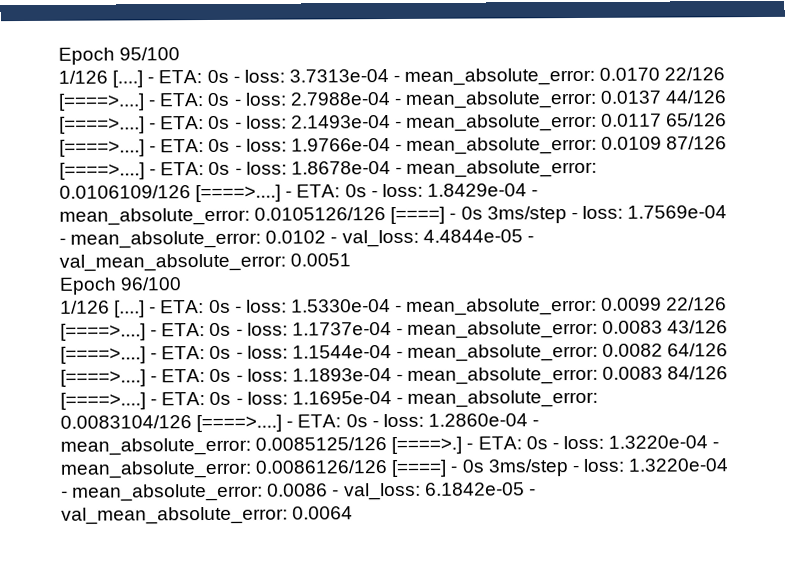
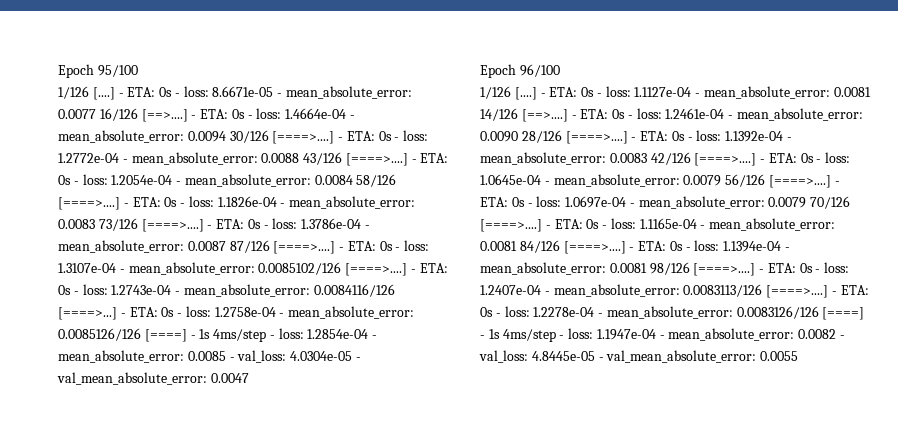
- - ETA: 0s - loss: 3.7313e-04 - mean_absolute_error: 0.0170 22/126 [====>....] - ETA: 0s - loss: 2.7988e-04 - mean_absolute_error: 0.0137 44/126 [====>....] - ETA: 0s - loss: 2.1493e-04 - mean_absolute_error: 0.0117 65/126 [====>....] - ETA: 0s - loss: 1.9766e-04 - mean_absolute_error: 0.0109 87/126 [====>....]
+ - ETA: 0s - loss: 8.6671e-05 - mean_absolute_error: 0.0077 16/126 [==>....] - ETA: 0s - loss: 1.4664e-04 - mean_absolute_error: 0.0094 30/126 [====>....] - ETA: 0s - loss: 1.2772e-04 - mean_absolute_error: 0.0088 43/126 [====>....] - ETA: 0s - loss: 1.2054e-04 - mean_absolute_error: 0.0084 58/126 [====>....] - ETA: 0s - loss: 1.1826e-04 - mean_absolute_error: 0.0083 73/126 [====>....] - ETA: 0s - loss: 1.3786e-04 - mean_absolute_error: 0.0087 87/126 [====>....]
- - ETA: 0s - loss: 1.8678e-04 - mean_absolute_error: 0.0106109/126 [====>....] - ETA: 0s - loss: 1.8429e-04 - mean_absolute_error: 0.0105126/126 [====] - 0s 3ms/step - loss: 1.7569e-04 - mean_absolute_error: 0.0102 - val_loss: 4.4844e-05 - val_mean_absolute_error: 0.0051
+ - ETA: 0s - loss: 1.3107e-04 - mean_absolute_error: 0.0085102/126 [====>....] - ETA: 0s - loss: 1.2743e-04 - mean_absolute_error: 0.0084116/126 [====>...] - ETA: 0s - loss: 1.2758e-04 - mean_absolute_error: 0.0085126/126 [====] - 1s 4ms/step - loss: 1.2854e-04 - mean_absolute_error: 0.0085 - val_loss: 4.0304e-05 - val_mean_absolute_error: 0.0047
- - ETA: 0s - loss: 1.5330e-04 - mean_absolute_error: 0.0099 22/126 [====>....] - ETA: 0s - loss: 1.1737e-04 - mean_absolute_error: 0.0083 43/126 [====>....] - ETA: 0s - loss: 1.1544e-04 - mean_absolute_error: 0.0082 64/126 [====>....] - ETA: 0s - loss: 1.1893e-04 - mean_absolute_error: 0.0083 84/126 [====>....]
+ - ETA: 0s - loss: 1.1127e-04 - mean_absolute_error: 0.0081 14/126 [==>....] - ETA: 0s - loss: 1.2461e-04 - mean_absolute_error: 0.0090 28/126 [====>....] - ETA: 0s - loss: 1.1392e-04 - mean_absolute_error: 0.0083 42/126 [====>....] - ETA: 0s - loss: 1.0645e-04 - mean_absolute_error: 0.0079 56/126 [====>....] - ETA: 0s - loss: 1.0697e-04 - mean_absolute_error: 0.0079 70/126 [====>....] - ETA: 0s - loss: 1.1165e-04 - mean_absolute_error: 0.0081 84/126 [====>....]
- - ETA: 0s - loss: 1.1695e-04 - mean_absolute_error: 0.0083104/126 [====>....] - ETA: 0s - loss: 1.2860e-04 - mean_absolute_error: 0.0085125/126 [====>.] - ETA: 0s - loss: 1.3220e-04 - mean_absolute_error: 0.0086126/126 [====] - 0s 3ms/step - loss: 1.3220e-04 - mean_absolute_error: 0.0086 - val_loss: 6.1842e-05 - val_mean_absolute_error: 0.0064
+ - ETA: 0s - loss: 1.1394e-04 - mean_absolute_error: 0.0081 98/126 [====>....] - ETA: 0s - loss: 1.2407e-04 - mean_absolute_error: 0.0083113/126 [====>....] - ETA: 0s - loss: 1.2278e-04 - mean_absolute_error: 0.0083126/126 [====] - 1s 4ms/step - loss: 1.1947e-04 - mean_absolute_error: 0.0082 - val_loss: 4.8445e-05 - val_mean_absolute_error: 0.0055

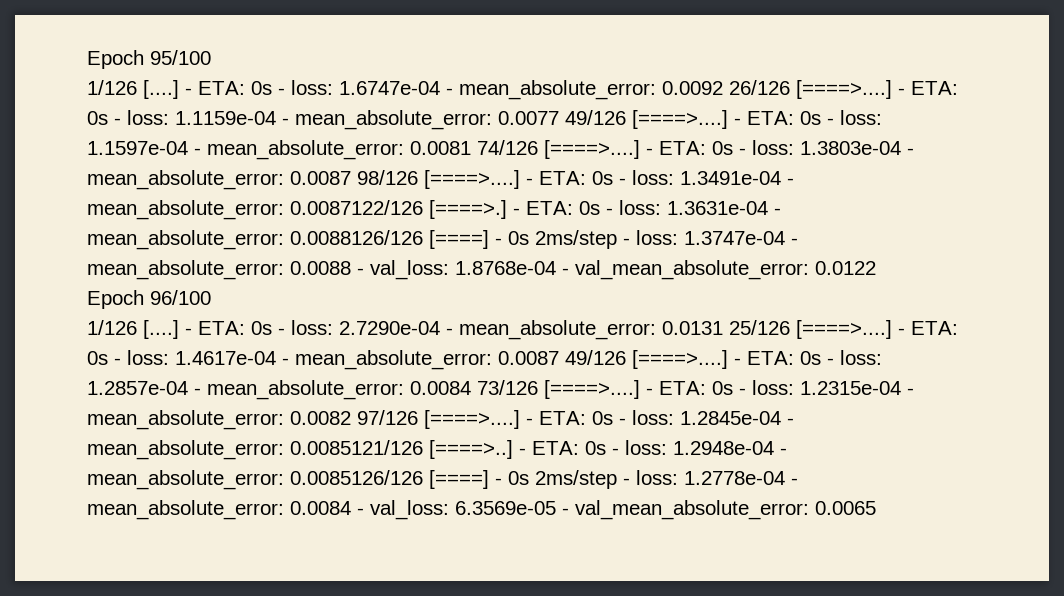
- - ETA: 0s - loss: 8.6671e-05 - mean_absolute_error: 0.0077 16/126 [==>....] - ETA: 0s - loss: 1.4664e-04 - mean_absolute_error: 0.0094 30/126 [====>....] - ETA: 0s - loss: 1.2772e-04 - mean_absolute_error: 0.0088 43/126 [====>....] - ETA: 0s - loss: 1.2054e-04 - mean_absolute_error: 0.0084 58/126 [====>....] - ETA: 0s - loss: 1.1826e-04 - mean_absolute_error: 0.0083 73/126 [====>....] - ETA: 0s - loss: 1.3786e-04 - mean_absolute_error: 0.0087 87/126 [====>....] - ETA: 0s - loss: 1.3107e-04 - mean_absolute_error: 0.0085102/126 [====>....] - ETA: 0s - loss: 1.2743e-04 - mean_absolute_error: 0.0084116/126 [====>...] - ETA: 0s - loss: 1.2758e-04 - mean_absolute_error: 0.0085126/126 [====] - 1s 4ms/step - loss: 1.2854e-04 - mean_absolute_error: 0.0085 - val_loss: 4.0304e-05 - val_mean_absolute_error: 0.0047
+ - ETA: 0s - loss: 1.6747e-04 - mean_absolute_error: 0.0092 26/126 [====>....] - ETA: 0s - loss: 1.1159e-04 - mean_absolute_error: 0.0077 49/126 [====>....] - ETA: 0s - loss: 1.1597e-04 - mean_absolute_error: 0.0081 74/126 [====>....] - ETA: 0s - loss: 1.3803e-04 - mean_absolute_error: 0.0087 98/126 [====>....] - ETA: 0s - loss: 1.3491e-04 - mean_absolute_error: 0.0087122/126 [====>.] - ETA: 0s - loss: 1.3631e-04 - mean_absolute_error: 0.0088126/126 [====] - 0s 2ms/step - loss: 1.3747e-04 - mean_absolute_error: 0.0088 - val_loss: 1.8768e-04 - val_mean_absolute_error: 0.0122
- - ETA: 0s - loss: 1.1127e-04 - mean_absolute_error: 0.0081 14/126 [==>....] - ETA: 0s - loss: 1.2461e-04 - mean_absolute_error: 0.0090 28/126 [====>....] - ETA: 0s - loss: 1.1392e-04 - mean_absolute_error: 0.0083 42/126 [====>....] - ETA: 0s - loss: 1.0645e-04 - mean_absolute_error: 0.0079 56/126 [====>....] - ETA: 0s - loss: 1.0697e-04 - mean_absolute_error: 0.0079 70/126 [====>....] - ETA: 0s - loss: 1.1165e-04 - mean_absolute_error: 0.0081 84/126 [====>....] - ETA: 0s - loss: 1.1394e-04 - mean_absolute_error: 0.0081 98/126 [====>....] - ETA: 0s - loss: 1.2407e-04 - mean_absolute_error: 0.0083113/126 [====>....] - ETA: 0s - loss: 1.2278e-04 - mean_absolute_error: 0.0083126/126 [====] - 1s 4ms/step - loss: 1.1947e-04 - mean_absolute_error: 0.0082 - val_loss: 4.8445e-05 - val_mean_absolute_error: 0.0055
+ - ETA: 0s - loss: 2.7290e-04 - mean_absolute_error: 0.0131 25/126 [====>....] - ETA: 0s - loss: 1.4617e-04 - mean_absolute_error: 0.0087 49/126 [====>....] - ETA: 0s - loss: 1.2857e-04 - mean_absolute_error: 0.0084 73/126 [====>....] - ETA: 0s - loss: 1.2315e-04 - mean_absolute_error: 0.0082 97/126 [====>....] - ETA: 0s - loss: 1.2845e-04 - mean_absolute_error: 0.0085121/126 [====>..] - ETA: 0s - loss: 1.2948e-04 - mean_absolute_error: 0.0085126/126 [====] - 0s 2ms/step - loss: 1.2778e-04 - mean_absolute_error: 0.0084 - val_loss: 6.3569e-05 - val_mean_absolute_error: 0.0065

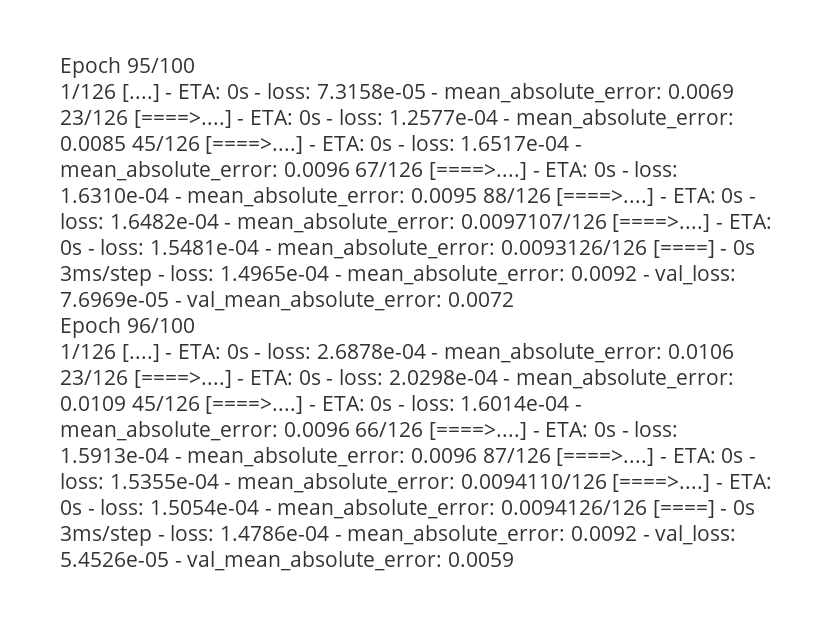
- - ETA: 0s - loss: 1.6747e-04 - mean_absolute_error: 0.0092 26/126 [====>....] - ETA: 0s - loss: 1.1159e-04 - mean_absolute_error: 0.0077 49/126 [====>....] - ETA: 0s - loss: 1.1597e-04 - mean_absolute_error: 0.0081 74/126 [====>....] - ETA: 0s - loss: 1.3803e-04 - mean_absolute_error: 0.0087 98/126 [====>....] - ETA: 0s - loss: 1.3491e-04 - mean_absolute_error: 0.0087122/126 [====>.] - ETA: 0s - loss: 1.3631e-04 - mean_absolute_error: 0.0088126/126 [====] - 0s 2ms/step - loss: 1.3747e-04 - mean_absolute_error: 0.0088 - val_loss: 1.8768e-04 - val_mean_absolute_error: 0.0122
+ - ETA: 0s - loss: 7.3158e-05 - mean_absolute_error: 0.0069 23/126 [====>....] - ETA: 0s - loss: 1.2577e-04 - mean_absolute_error: 0.0085 45/126 [====>....] - ETA: 0s - loss: 1.6517e-04 - mean_absolute_error: 0.0096 67/126 [====>....] - ETA: 0s - loss: 1.6310e-04 - mean_absolute_error: 0.0095 88/126 [====>....] - ETA: 0s - loss: 1.6482e-04 - mean_absolute_error: 0.0097107/126 [====>....] - ETA: 0s - loss: 1.5481e-04 - mean_absolute_error: 0.0093126/126 [====] - 0s 3ms/step - loss: 1.4965e-04 - mean_absolute_error: 0.0092 - val_loss: 7.6969e-05 - val_mean_absolute_error: 0.0072
- - ETA: 0s - loss: 2.7290e-04 - mean_absolute_error: 0.0131 25/126 [====>....] - ETA: 0s - loss: 1.4617e-04 - mean_absolute_error: 0.0087 49/126 [====>....] - ETA: 0s - loss: 1.2857e-04 - mean_absolute_error: 0.0084 73/126 [====>....] - ETA: 0s - loss: 1.2315e-04 - mean_absolute_error: 0.0082 97/126 [====>....] - ETA: 0s - loss: 1.2845e-04 - mean_absolute_error: 0.0085121/126 [====>..] - ETA: 0s - loss: 1.2948e-04 - mean_absolute_error: 0.0085126/126 [====] - 0s 2ms/step - loss: 1.2778e-04 - mean_absolute_error: 0.0084 - val_loss: 6.3569e-05 - val_mean_absolute_error: 0.0065
+ - ETA: 0s - loss: 2.6878e-04 - mean_absolute_error: 0.0106 23/126 [====>....] - ETA: 0s - loss: 2.0298e-04 - mean_absolute_error: 0.0109 45/126 [====>....] - ETA: 0s - loss: 1.6014e-04 - mean_absolute_error: 0.0096 66/126 [====>....] - ETA: 0s - loss: 1.5913e-04 - mean_absolute_error: 0.0096 87/126 [====>....] - ETA: 0s - loss: 1.5355e-04 - mean_absolute_error: 0.0094110/126 [====>....] - ETA: 0s - loss: 1.5054e-04 - mean_absolute_error: 0.0094126/126 [====] - 0s 3ms/step - loss: 1.4786e-04 - mean_absolute_error: 0.0092 - val_loss: 5.4526e-05 - val_mean_absolute_error: 0.0059

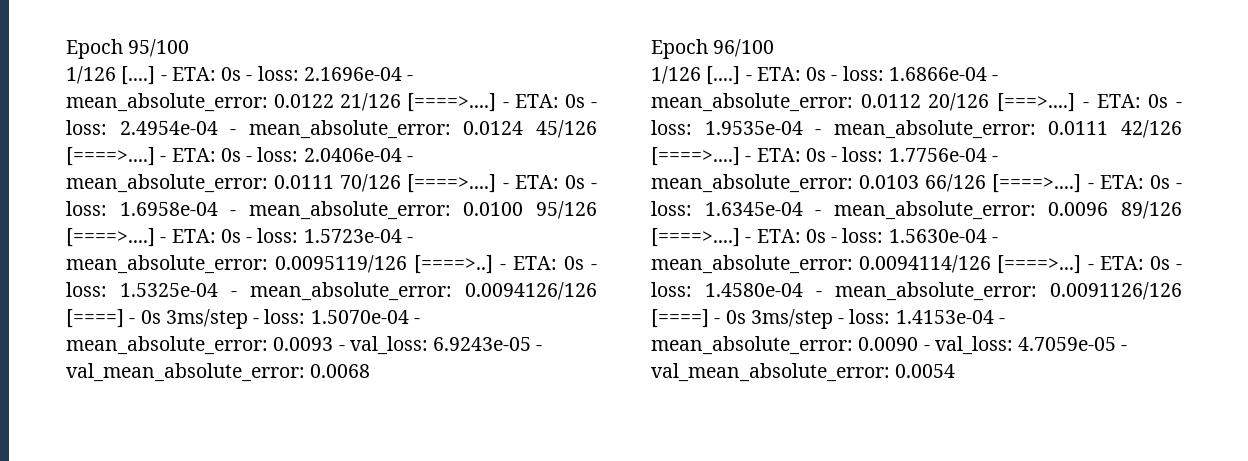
- - ETA: 0s - loss: 7.3158e-05 - mean_absolute_error: 0.0069 23/126 [====>....] - ETA: 0s - loss: 1.2577e-04 - mean_absolute_error: 0.0085 45/126 [====>....] - ETA: 0s - loss: 1.6517e-04 - mean_absolute_error: 0.0096 67/126 [====>....] - ETA: 0s - loss: 1.6310e-04 - mean_absolute_error: 0.0095 88/126 [====>....] - ETA: 0s - loss: 1.6482e-04 - mean_absolute_error: 0.0097107/126 [====>....] - ETA: 0s - loss: 1.5481e-04 - mean_absolute_error: 0.0093126/126 [====] - 0s 3ms/step - loss: 1.4965e-04 - mean_absolute_error: 0.0092 - val_loss: 7.6969e-05 - val_mean_absolute_error: 0.0072
+ - ETA: 0s - loss: 2.1696e-04 - mean_absolute_error: 0.0122 21/126 [====>....] - ETA: 0s - loss: 2.4954e-04 - mean_absolute_error: 0.0124 45/126 [====>....] - ETA: 0s - loss: 2.0406e-04 - mean_absolute_error: 0.0111 70/126 [====>....] - ETA: 0s - loss: 1.6958e-04 - mean_absolute_error: 0.0100 95/126 [====>....] - ETA: 0s - loss: 1.5723e-04 - mean_absolute_error: 0.0095119/126 [====>..] - ETA: 0s - loss: 1.5325e-04 - mean_absolute_error: 0.0094126/126 [====] - 0s 3ms/step - loss: 1.5070e-04 - mean_absolute_error: 0.0093 - val_loss: 6.9243e-05 - val_mean_absolute_error: 0.0068
- - ETA: 0s - loss: 2.6878e-04 - mean_absolute_error: 0.0106 23/126 [====>....] - ETA: 0s - loss: 2.0298e-04 - mean_absolute_error: 0.0109 45/126 [====>....] - ETA: 0s - loss: 1.6014e-04 - mean_absolute_error: 0.0096 66/126 [====>....]
+ - ETA: 0s - loss: 1.6866e-04 - mean_absolute_error: 0.0112 20/126 [===>....] - ETA: 0s - loss: 1.9535e-04 - mean_absolute_error: 0.0111 42/126 [====>....] - ETA: 0s - loss: 1.7756e-04 - mean_absolute_error: 0.0103 66/126 [====>....]
- - ETA: 0s - loss: 1.5913e-04 - mean_absolute_error: 0.0096 87/126 [====>....] - ETA: 0s - loss: 1.5355e-04 - mean_absolute_error: 0.0094110/126 [====>....] - ETA: 0s - loss: 1.5054e-04 - mean_absolute_error: 0.0094126/126 [====] - 0s 3ms/step - loss: 1.4786e-04 - mean_absolute_error: 0.0092 - val_loss: 5.4526e-05 - val_mean_absolute_error: 0.0059
+ - ETA: 0s - loss: 1.6345e-04 - mean_absolute_error: 0.0096 89/126 [====>....] - ETA: 0s - loss: 1.5630e-04 - mean_absolute_error: 0.0094114/126 [====>...] - ETA: 0s - loss: 1.4580e-04 - mean_absolute_error: 0.0091126/126 [====] - 0s 3ms/step - loss: 1.4153e-04 - mean_absolute_error: 0.0090 - val_loss: 4.7059e-05 - val_mean_absolute_error: 0.0054

